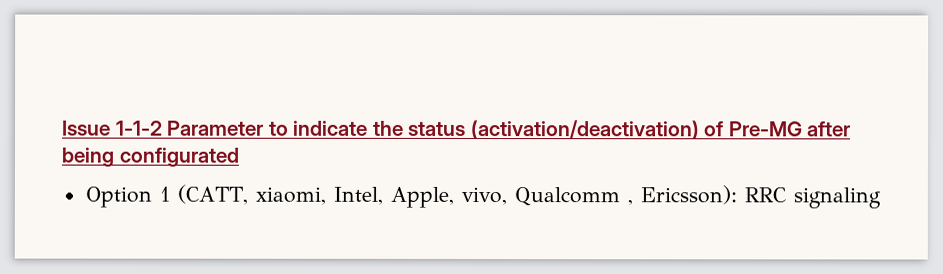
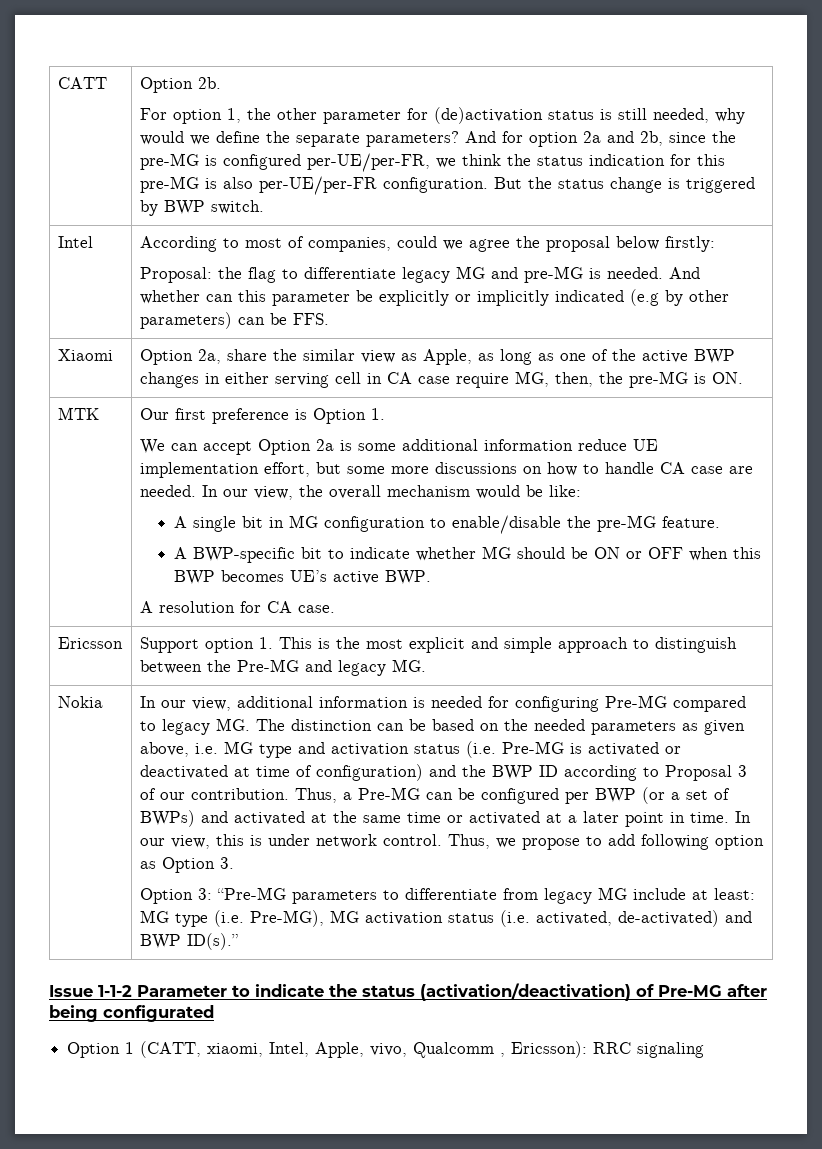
+ CATT | Option 2b.
+ For option 1, the other parameter for (de)activation status is still needed, why would we define the separate parameters? And for option 2a and 2b, since the pre-MG is configured per-UE/per-FR, we think the status indication for this pre-MG is also per-UE/per-FR configuration. But the status change is triggered by BWP switch.
+ Intel | According to most of companies, could we agree the proposal below firstly:
+ Proposal: the flag to differentiate legacy MG and pre-MG is needed. And whether can this parameter be explicitly or implicitly indicated (e.g by other parameters) can be FFS.
+ Xiaomi | Option 2a, share the similar view as Apple, as long as one of the active BWP changes in either serving cell in CA case require MG, then, the pre-MG is ON.
+ MTK | Our first preference is Option 1.
+ We can accept Option 2a is some additional information reduce UE implementation effort, but some more discussions on how to handle CA case are needed. In our view, the overall mechanism would be like:
+ A single bit in MG configuration to enable/disable the pre-MG feature.
+ A BWP-specific bit to indicate whether MG should be ON or OFF when this BWP becomes UE’s active BWP.
+ A resolution for CA case.
+ Ericsson | Support option 1. This is the most explicit and simple approach to distinguish between the Pre-MG and legacy MG.
+ Nokia | In our view, additional information is needed for configuring Pre-MG compared to legacy MG. The distinction can be based on the needed parameters as given above, i.e. MG type and activation status (i.e. Pre-MG is activated or deactivated at time of configuration) and the BWP ID according to Proposal 3 of our contribution. Thus, a Pre-MG can be configured per BWP (or a set of BWPs) and activated at the same time or activated at a later point in time. In our view, this is under network control. Thus, we propose to add following option as Option 3.
+ Option 3: “Pre-MG parameters to differentiate from legacy MG include at least: MG type (i.e. Pre-MG), MG activation status (i.e. activated, de-activated) and BWP ID(s).”

